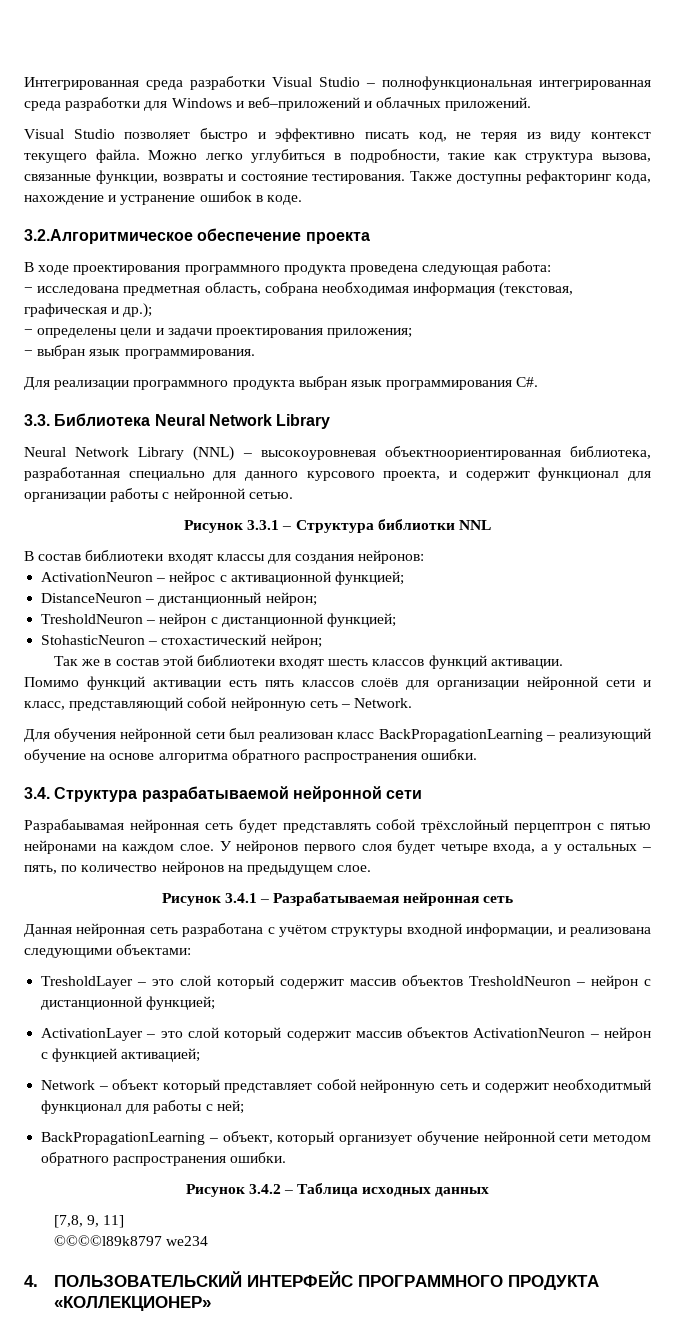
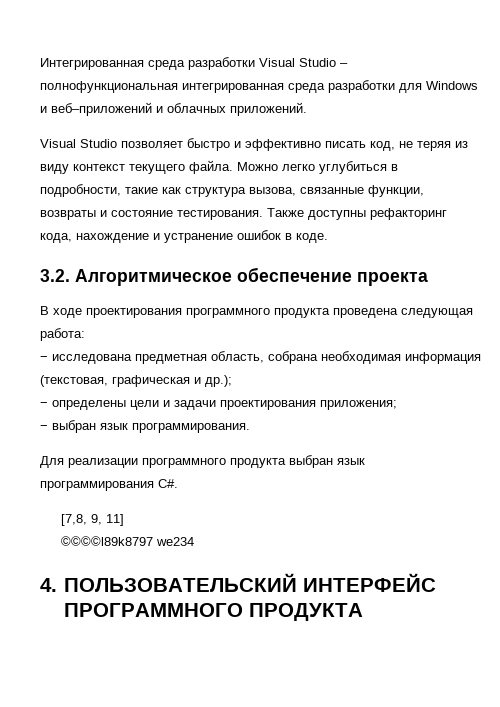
- 3.2.Алгоритмическое обеспечение проекта
+ 3.2. Алгоритмическое обеспечение проекта
- 3.3. Библиотека Neural Network Library
- Neural Network Library (NNL) – высокоуровневая объектноориентированная библиотека, разработанная специально для данного курсового проекта, и содержит функционал для организации работы с нейронной сетью.
- Рисунок 3.3.1 – Структура библиотки NNL
- В состав библиотеки входят классы для создания нейронов:
- ActivationNeuron – нейрос с активационной функцией;
- DistanceNeuron – дистанционный нейрон;
- TresholdNeuron – нейрон с дистанционной функцией;
- StohasticNeuron – стохастический нейрон;
- Так же в состав этой библиотеки входят шесть классов функций активации.
- Помимо функций активации есть пять классов слоёв для организации нейронной сети и класс, представляющий собой нейронную сеть – Network.
- Для обучения нейронной сети был реализован класс BackPropagationLearning – реализующий обучение на основе алгоритма обратного распространения ошибки.
- 3.4. Структура разрабатываемой нейронной сети
- Разрабаывамая нейронная сеть будет представлять собой трёхслойный перцептрон с пятью нейронами на каждом слое. У нейронов первого слоя будет четыре входа, а у остальных – пять, по количество нейронов на предыдущем слое.
- Рисунок 3.4.1 – Разрабатываемая нейронная сеть
- Данная нейронная сеть разработана с учётом структуры входной информации, и реализована следующими объектами:
- TresholdLayer – это слой который содержит массив объектов TresholdNeuron – нейрон с дистанционной функцией;
- ActivationLayer – это слой который содержит массив объектов ActivationNeuron – нейрон с функцией активацией;
- Network – объект который представляет собой нейронную сеть и содержит необходитмый функционал для работы с ней;
- BackPropagationLearning – объект, который организует обучение нейронной сети методом обратного распространения ошибки.
- Рисунок 3.4.2 – Таблица исходных данных
- 4. ПОЛЬЗОВАТЕЛЬСКИЙ ИНТЕРФЕЙС ПРОГРАММНОГО ПРОДУКТА «КОЛЛЕКЦИОНЕР»
+ 4. ПОЛЬЗОВАТЕЛЬСКИЙ ИНТЕРФЕЙС ПРОГРАММНОГО ПРОДУКТА

